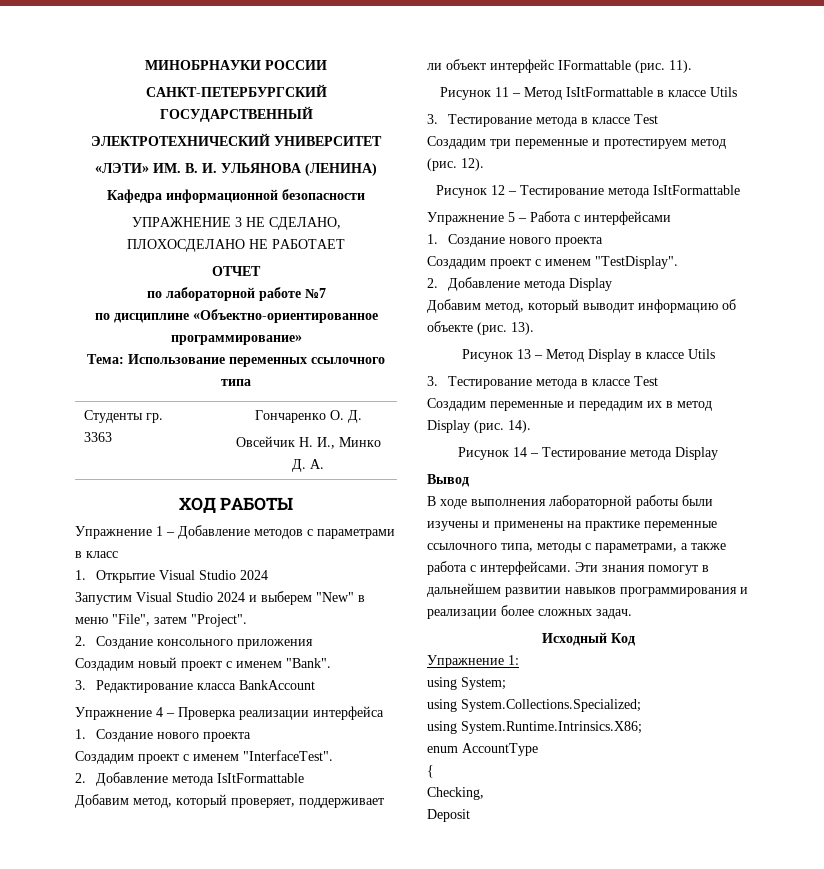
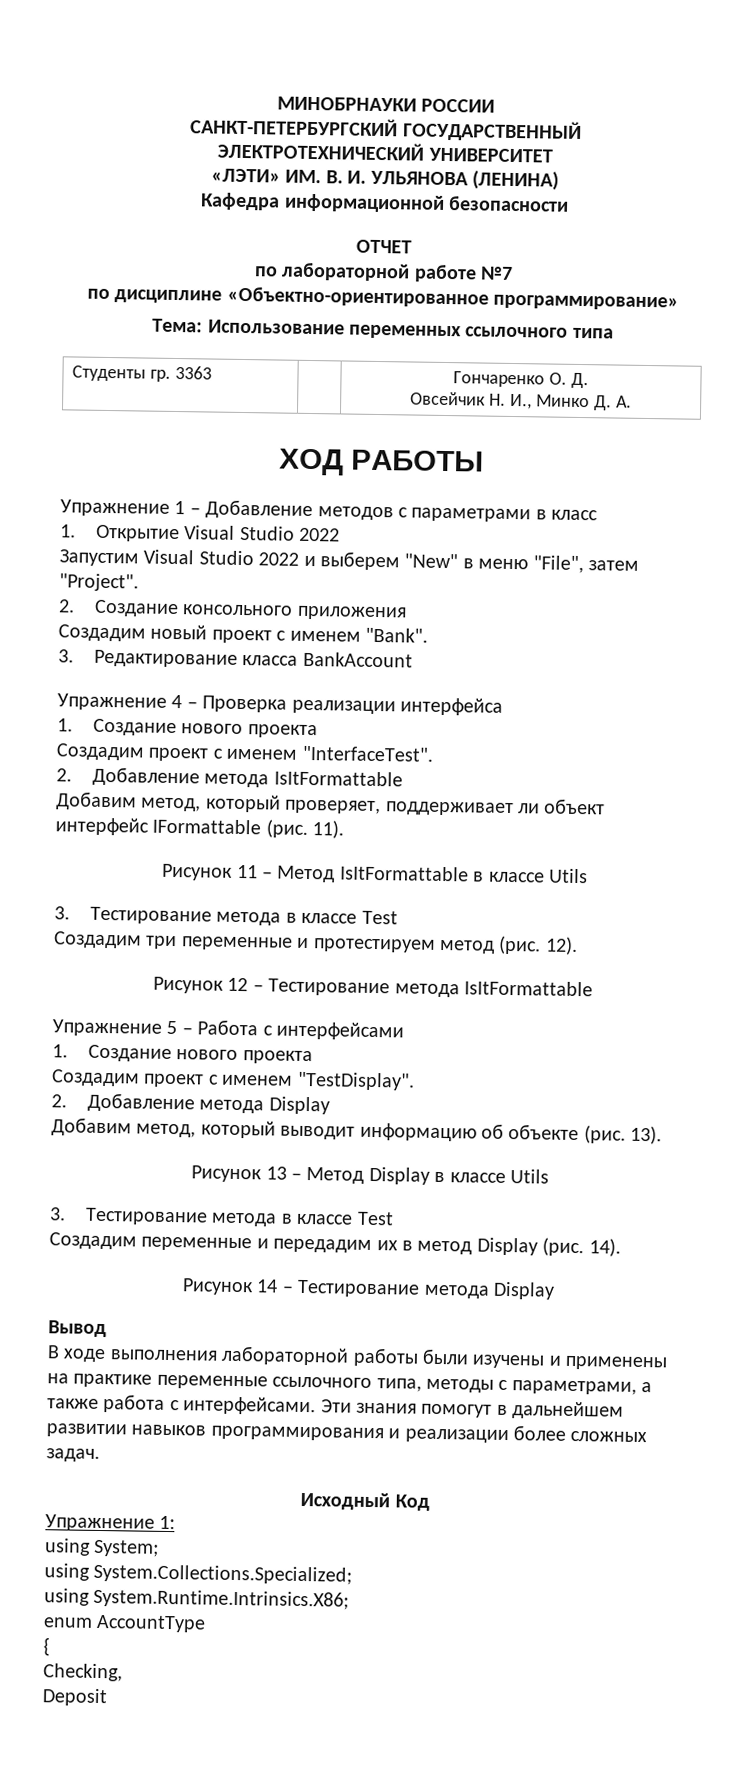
- УПРАЖНЕНИЕ 3 НЕ СДЕЛАНО, ПЛОХОСДЕЛАНО НЕ РАБОТАЕТ
- 1. Открытие Visual Studio 2024
+ 1. Открытие Visual Studio 2022
- Запустим Visual Studio 2024 и выберем "New" в меню "File", затем "Project".
+ Запустим Visual Studio 2022 и выберем "New" в меню "File", затем "Project".

